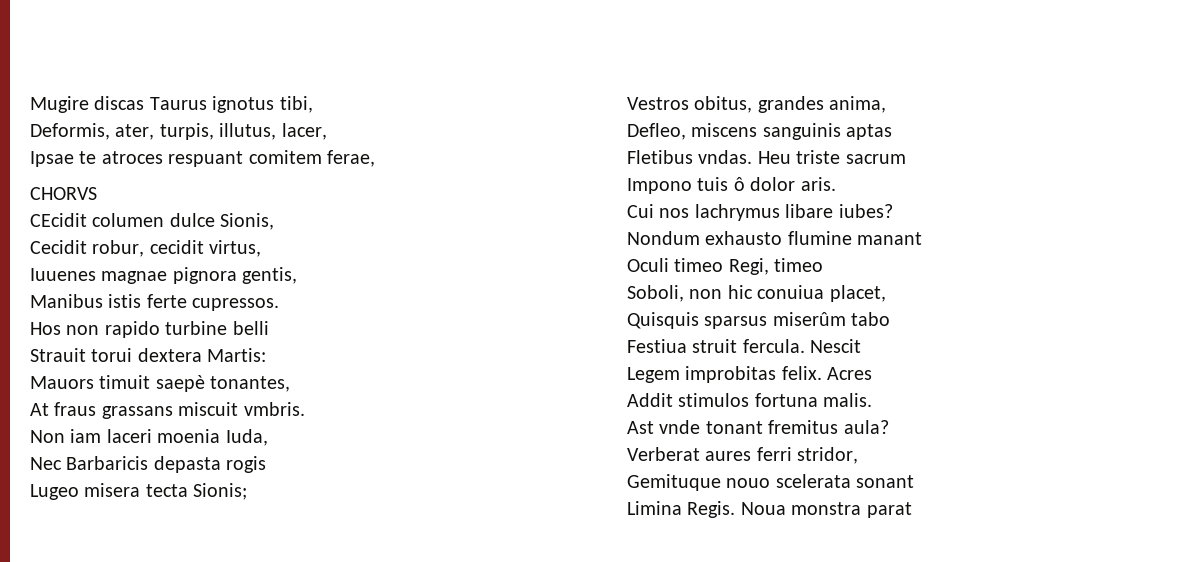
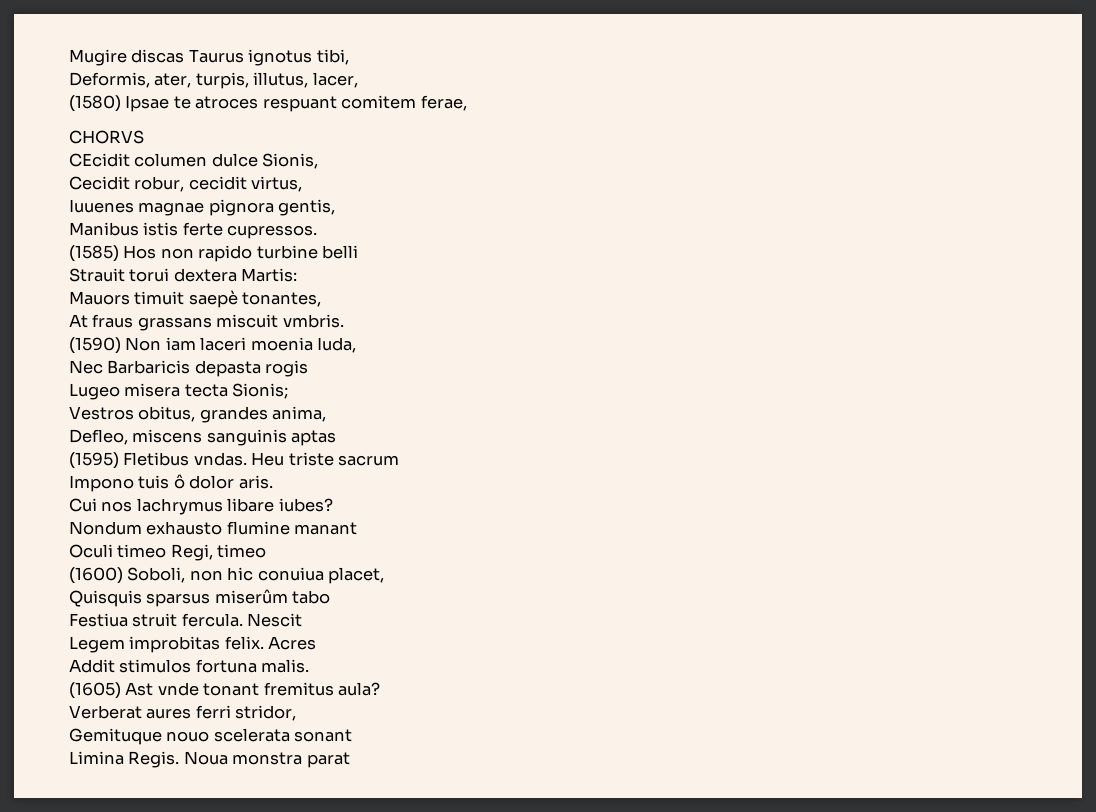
- Ipsae te atroces respuant comitem ferae,
+ (1580) Ipsae te atroces respuant comitem ferae,
- Hos non rapido turbine belli
+ (1585) Hos non rapido turbine belli
- Non iam laceri moenia Iuda,
+ (1590) Non iam laceri moenia Iuda,
- Fletibus vndas.
+ (1595) Fletibus vndas.
- Soboli, non hic conuiua placet,
+ (1600) Soboli, non hic conuiua placet,
- Ast vnde tonant fremitus aula?
+ (1605) Ast vnde tonant fremitus aula?

